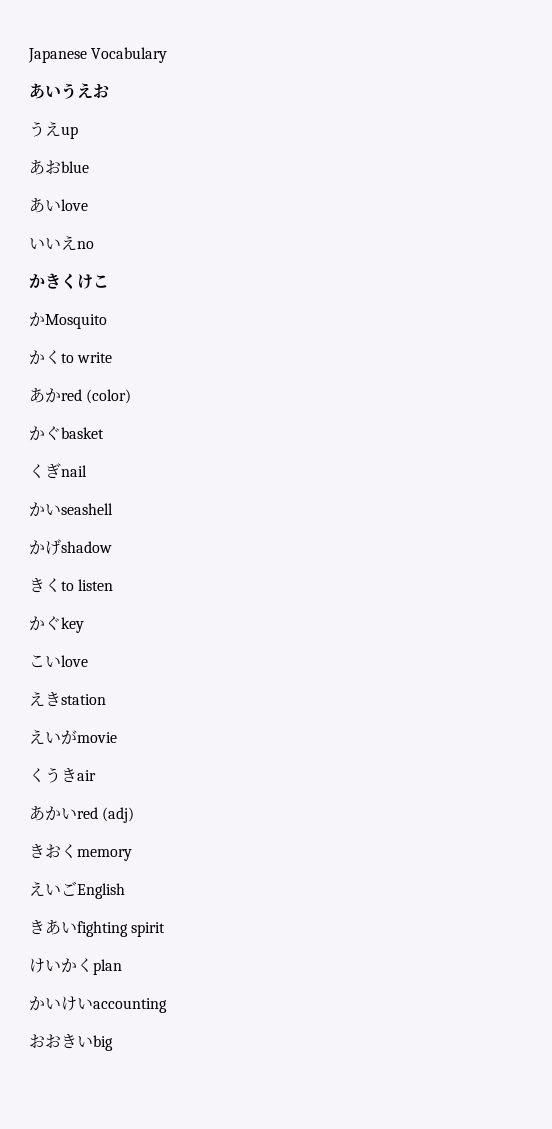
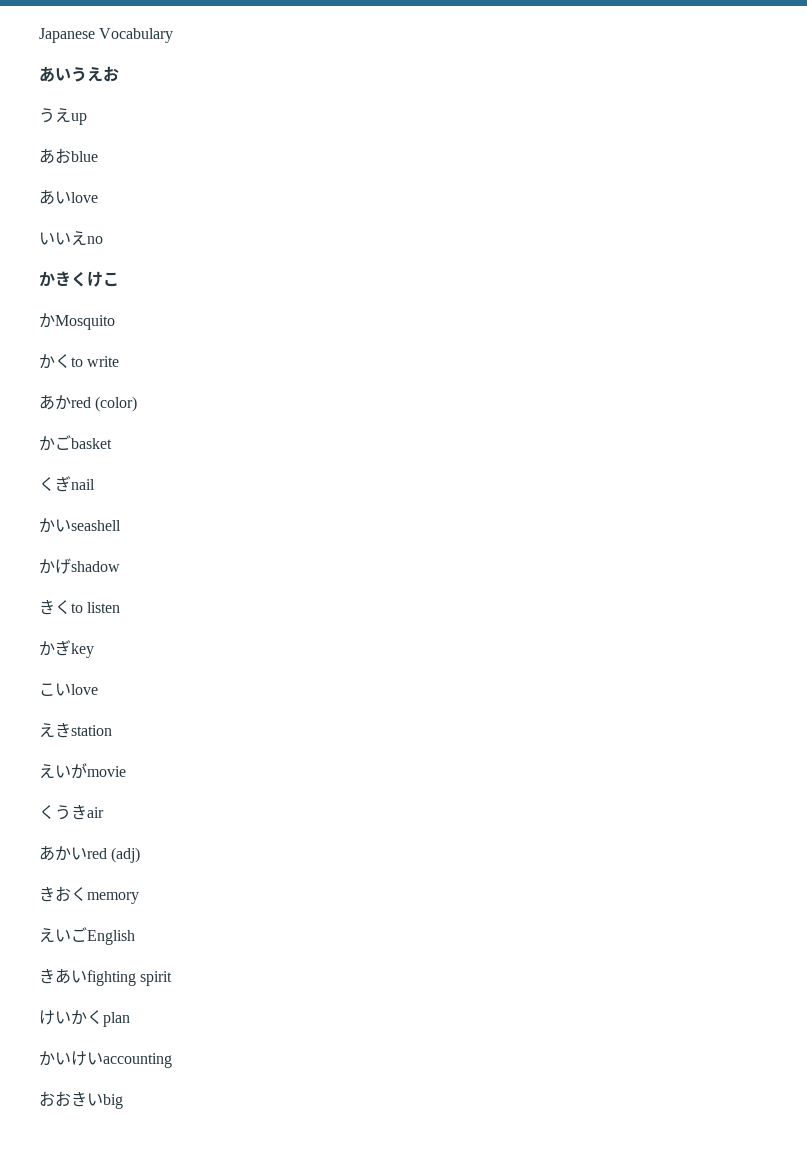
- かぐbasket
+ かごbasket
- かぐkey
+ かぎkey

